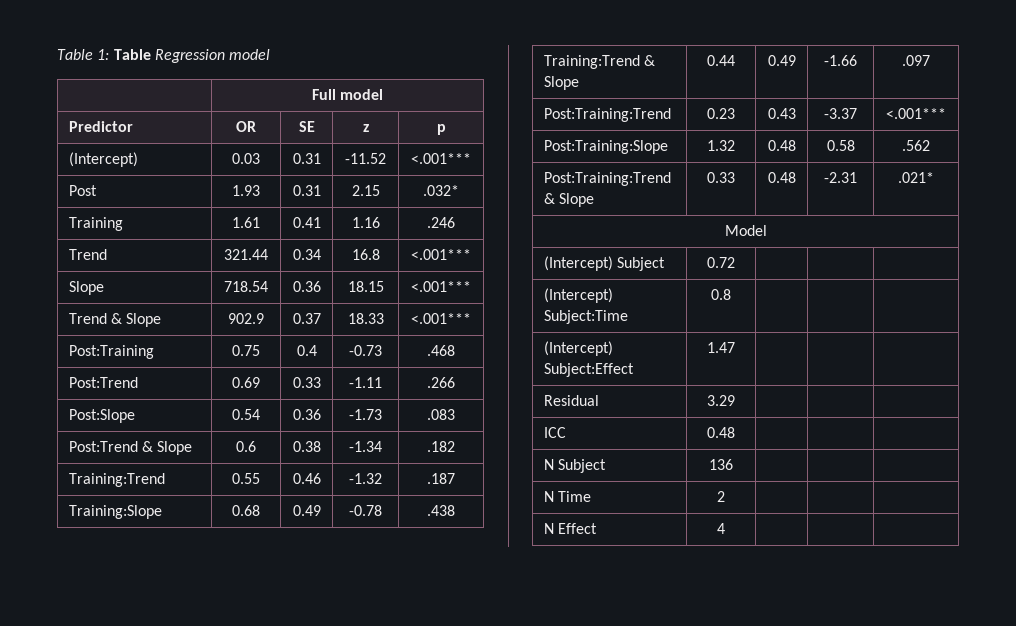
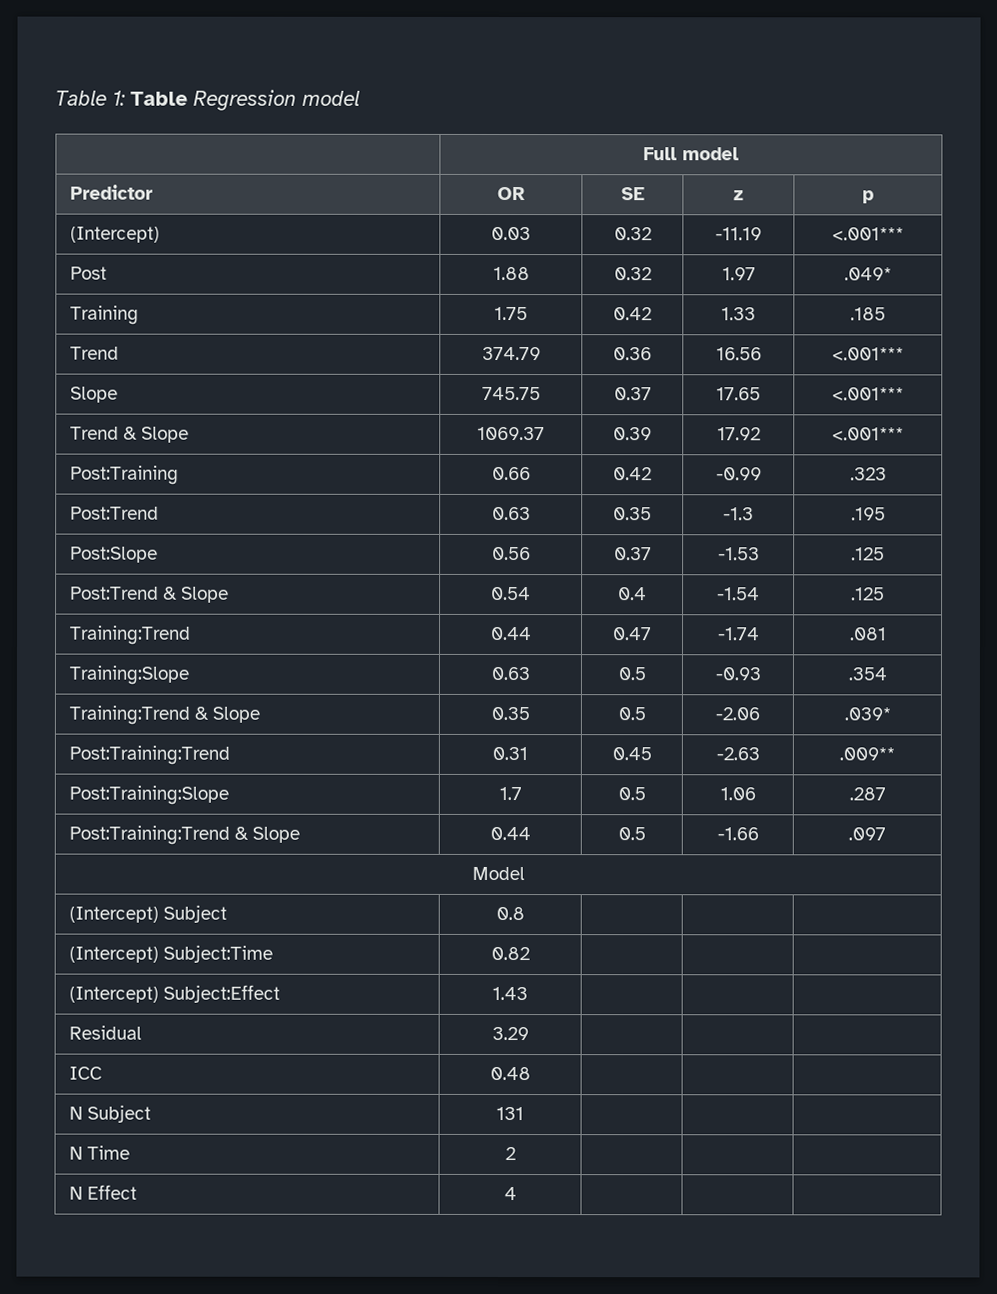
- (Intercept) | 0.03 | 0.31 | -11.52 | <.001***
+ (Intercept) | 0.03 | 0.32 | -11.19 | <.001***
- Post | 1.93 | 0.31 | 2.15 | .032*
- Training | 1.61 | 0.41 | 1.16 | .246
- Trend | 321.44 | 0.34 | 16.8 | <.001***
+ Post | 1.88 | 0.32 | 1.97 | .049*
+ Training | 1.75 | 0.42 | 1.33 | .185
+ Trend | 374.79 | 0.36 | 16.56 | <.001***
- Slope | 718.54 | 0.36 | 18.15 | <.001***
+ Slope | 745.75 | 0.37 | 17.65 | <.001***
- Trend & Slope | 902.9 | 0.37 | 18.33 | <.001***
+ Trend & Slope | 1069.37 | 0.39 | 17.92 | <.001***
- Post:Training | 0.75 | 0.4 | -0.73 | .468
- Post:Trend | 0.69 | 0.33 | -1.11 | .266
- Post:Slope | 0.54 | 0.36 | -1.73 | .083
- Post:Trend & Slope | 0.6 | 0.38 | -1.34 | .182
- Training:Trend | 0.55 | 0.46 | -1.32 | .187
- Training:Slope | 0.68 | 0.49 | -0.78 | .438
- Training:Trend & Slope | 0.44 | 0.49 | -1.66 | .097
- Post:Training:Trend | 0.23 | 0.43 | -3.37 | <.001***
- Post:Training:Slope | 1.32 | 0.48 | 0.58 | .562
+ Post:Training | 0.66 | 0.42 | -0.99 | .323
+ Post:Trend | 0.63 | 0.35 | -1.3 | .195
+ Post:Slope | 0.56 | 0.37 | -1.53 | .125
+ Post:Trend & Slope | 0.54 | 0.4 | -1.54 | .125
+ Training:Trend | 0.44 | 0.47 | -1.74 | .081
+ Training:Slope | 0.63 | 0.5 | -0.93 | .354
+ Training:Trend & Slope | 0.35 | 0.5 | -2.06 | .039*
+ Post:Training:Trend | 0.31 | 0.45 | -2.63 | .009**
+ Post:Training:Slope | 1.7 | 0.5 | 1.06 | .287
- Post:Training:Trend & Slope | 0.33 | 0.48 | -2.31 | .021*
+ Post:Training:Trend & Slope | 0.44 | 0.5 | -1.66 | .097
- (Intercept) Subject | 0.72 | | |
+ (Intercept) Subject | 0.8 | | |
- (Intercept) Subject:Time | 0.8 | | |
+ (Intercept) Subject:Time | 0.82 | | |
- (Intercept) Subject:Effect | 1.47 | | |
+ (Intercept) Subject:Effect | 1.43 | | |
- N Subject | 136 | | |
+ N Subject | 131 | | |

